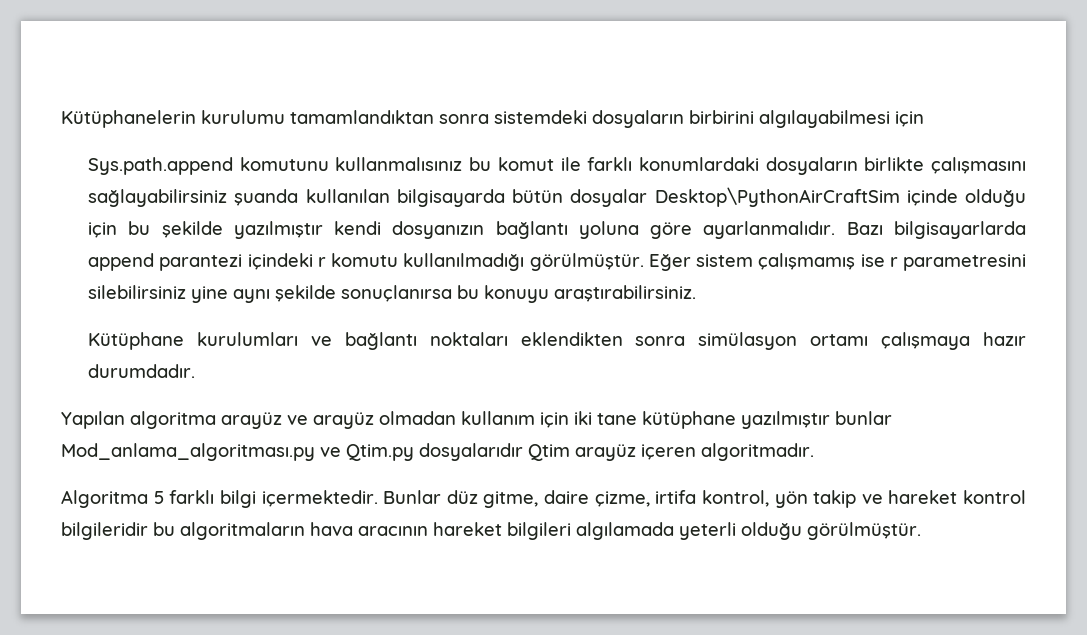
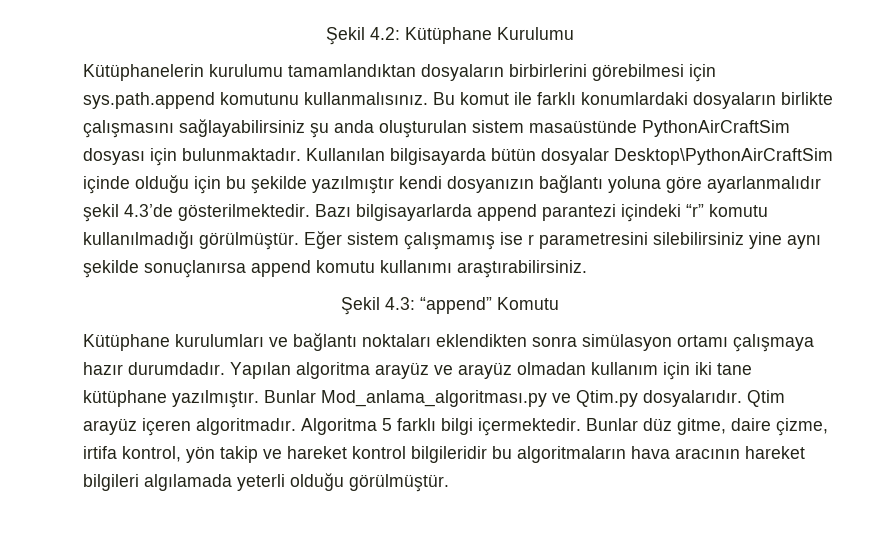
- Kütüphanelerin kurulumu tamamlandıktan sonra sistemdeki dosyaların birbirini algılayabilmesi için
- Sys.path.append komutunu kullanmalısınız bu komut ile farklı konumlardaki dosyaların birlikte çalışmasını sağlayabilirsiniz şuanda kullanılan bilgisayarda bütün dosyalar Desktop\PythonAirCraftSim içinde olduğu için bu şekilde yazılmıştır kendi dosyanızın bağlantı yoluna göre ayarlanmalıdır.
+ Şekil 4.2: Kütüphane Kurulumu
+ Kütüphanelerin kurulumu tamamlandıktan dosyaların birbirlerini görebilmesi için sys.path.append komutunu kullanmalısınız. Bu komut ile farklı konumlardaki dosyaların birlikte çalışmasını sağlayabilirsiniz şu anda oluşturulan sistem masaüstünde PythonAirCraftSim dosyası için bulunmaktadır. Kullanılan bilgisayarda bütün dosyalar Desktop\PythonAirCraftSim içinde olduğu için bu şekilde yazılmıştır kendi dosyanızın bağlantı yoluna göre ayarlanmalıdır şekil 4.3’de gösterilmektedir.
- Bazı bilgisayarlarda append parantezi içindeki r komutu kullanılmadığı görülmüştür.
+ Bazı bilgisayarlarda append parantezi içindeki “r” komutu kullanılmadığı görülmüştür.
- Eğer sistem çalışmamış ise r parametresini silebilirsiniz yine aynı şekilde sonuçlanırsa bu konuyu araştırabilirsiniz.
+ Eğer sistem çalışmamış ise r parametresini silebilirsiniz yine aynı şekilde sonuçlanırsa append komutu kullanımı araştırabilirsiniz.
+ Şekil 4.3: “append” Komutu
- Kütüphane kurulumları ve bağlantı noktaları eklendikten sonra simülasyon ortamı çalışmaya hazır durumdadır.
- Yapılan algoritma arayüz ve arayüz olmadan kullanım için iki tane kütüphane yazılmıştır bunlar Mod_anlama_algoritması.py ve Qtim.py dosyalarıdır Qtim arayüz içeren algoritmadır.
- Algoritma 5 farklı bilgi içermektedir.
+ Kütüphane kurulumları ve bağlantı noktaları eklendikten sonra simülasyon ortamı çalışmaya hazır durumdadır. Yapılan algoritma arayüz ve arayüz olmadan kullanım için iki tane kütüphane yazılmıştır. Bunlar Mod_anlama_algoritması.py ve Qtim.py dosyalarıdır. Qtim arayüz içeren algoritmadır. Algoritma 5 farklı bilgi içermektedir.

